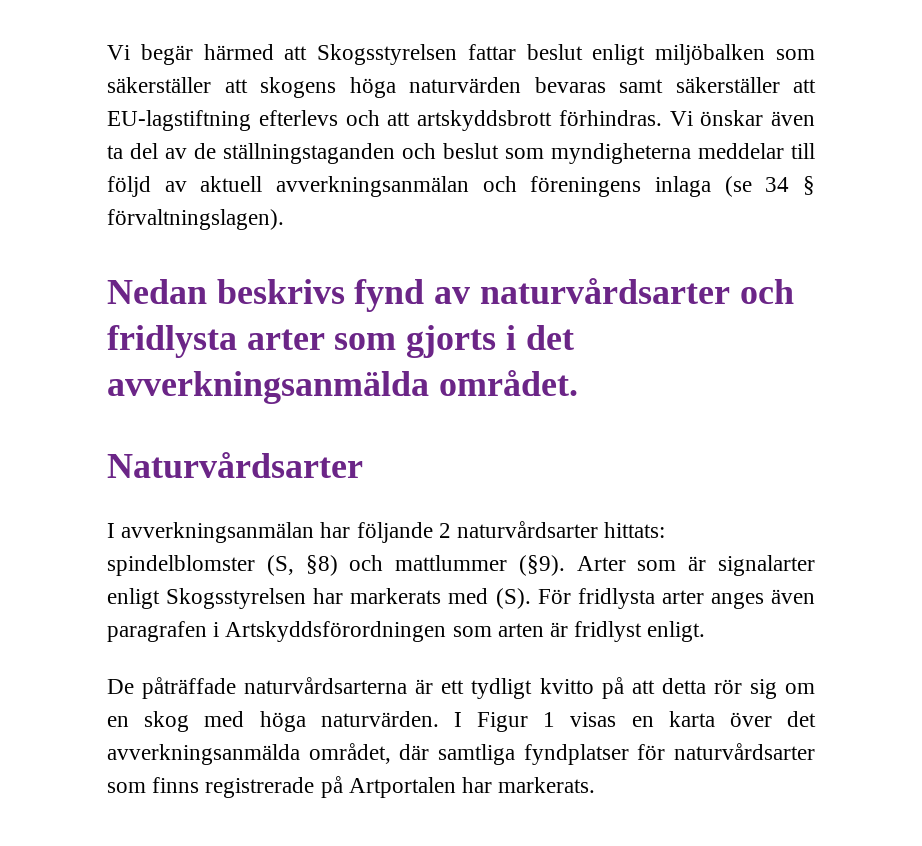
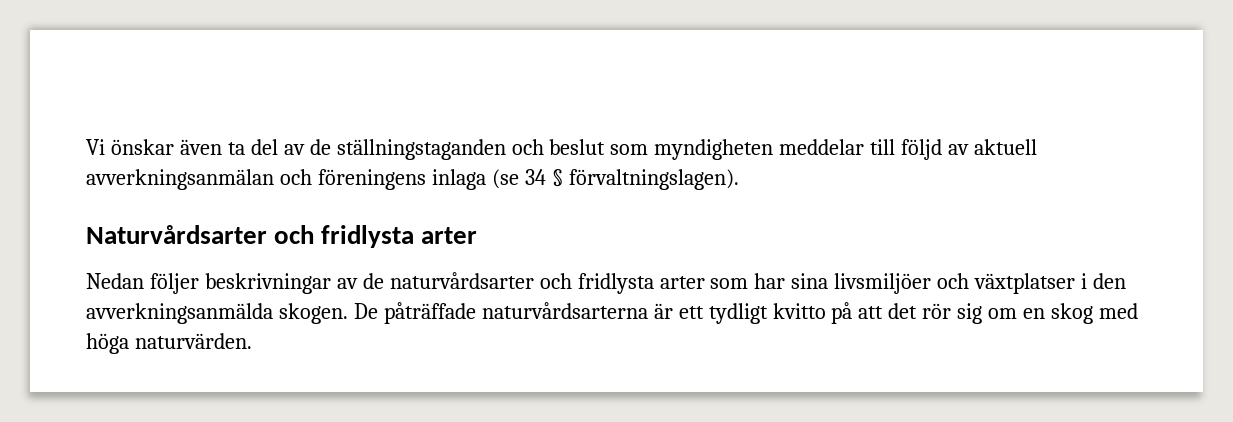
- Vi begär härmed att Skogsstyrelsen fattar beslut enligt miljöbalken som säkerställer att skogens höga naturvärden bevaras samt säkerställer att EU-lagstiftning efterlevs och att artskyddsbrott förhindras. Vi önskar även ta del av de ställningstaganden och beslut som myndigheterna meddelar till följd av aktuell avverkningsanmälan och föreningens inlaga (se 34 § förvaltningslagen).
+ Vi önskar även ta del av de ställningstaganden och beslut som myndigheten meddelar till följd av aktuell avverkningsanmälan och föreningens inlaga (se 34 § förvaltningslagen).
- Nedan beskrivs fynd av naturvårdsarter och fridlysta arter som gjorts i det avverkningsanmälda området.
- Naturvårdsarter
- I avverkningsanmälan har följande 2 naturvårdsarter hittats: spindelblomster (S, §8) och mattlummer (§9). Arter som är signalarter enligt Skogsstyrelsen har markerats med (S). För fridlysta arter anges även paragrafen i Artskyddsförordningen som arten är fridlyst enligt.
- De påträffade naturvårdsarterna är ett tydligt kvitto på att detta rör sig om en skog med höga naturvärden. I Figur 1 visas en karta över det avverkningsanmälda området, där samtliga fyndplatser för naturvårdsarter som finns registrerade på Artportalen har markerats.
+ Naturvårdsarter och fridlysta arter
+ Nedan följer beskrivningar av de naturvårdsarter och fridlysta arter som har sina livsmiljöer och växtplatser i den avverkningsanmälda skogen. De påträffade naturvårdsarterna är ett tydligt kvitto på att det rör sig om en skog med höga naturvärden.

